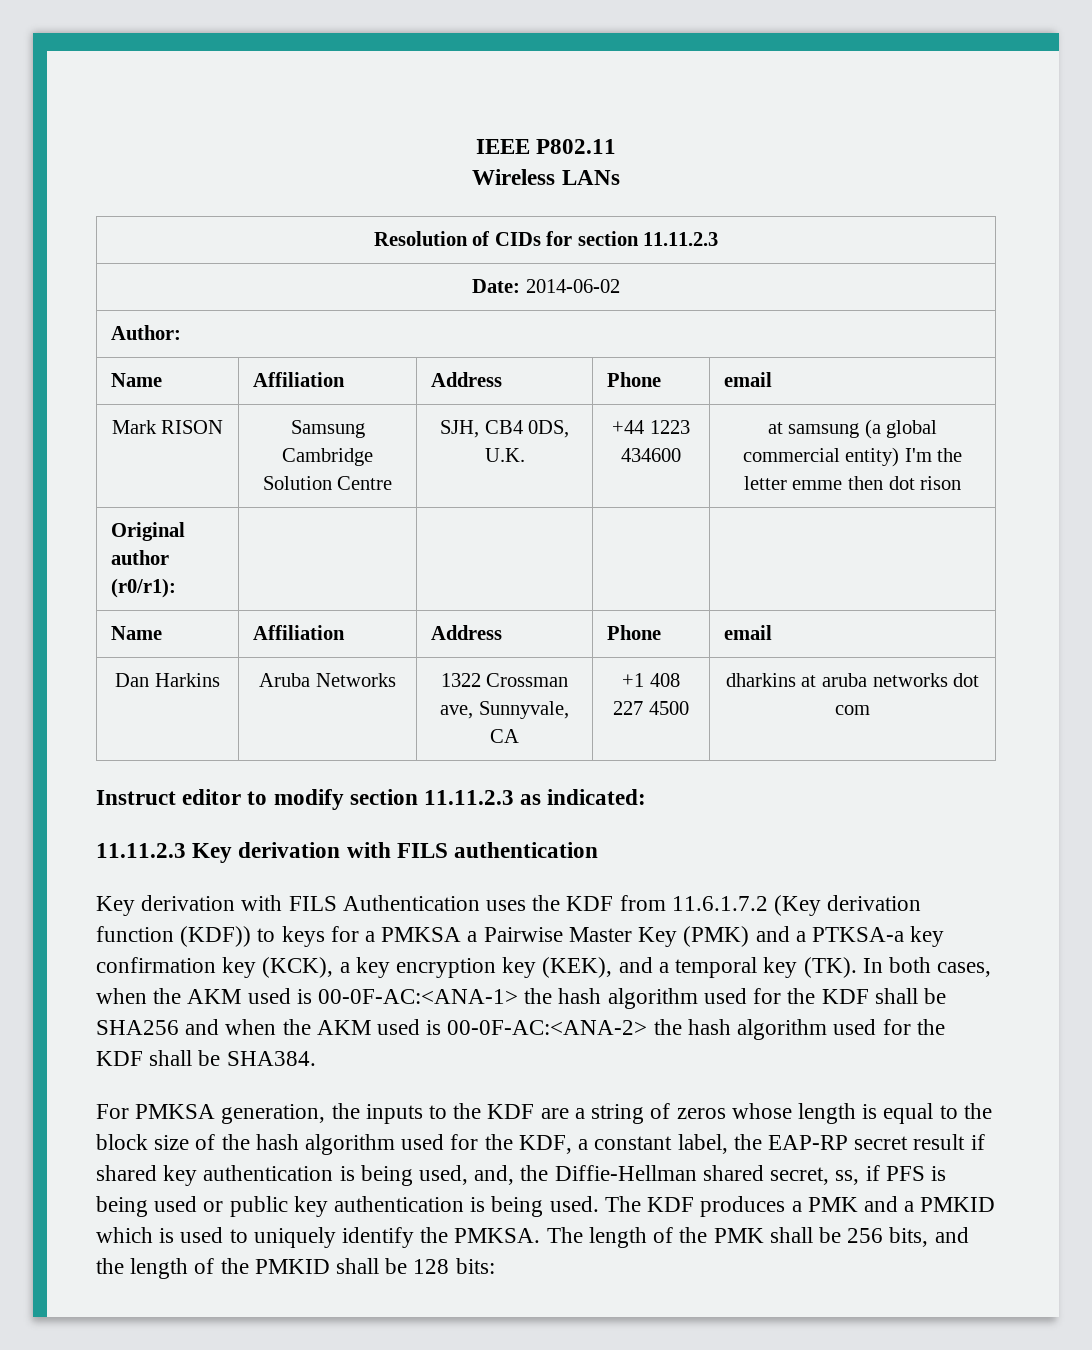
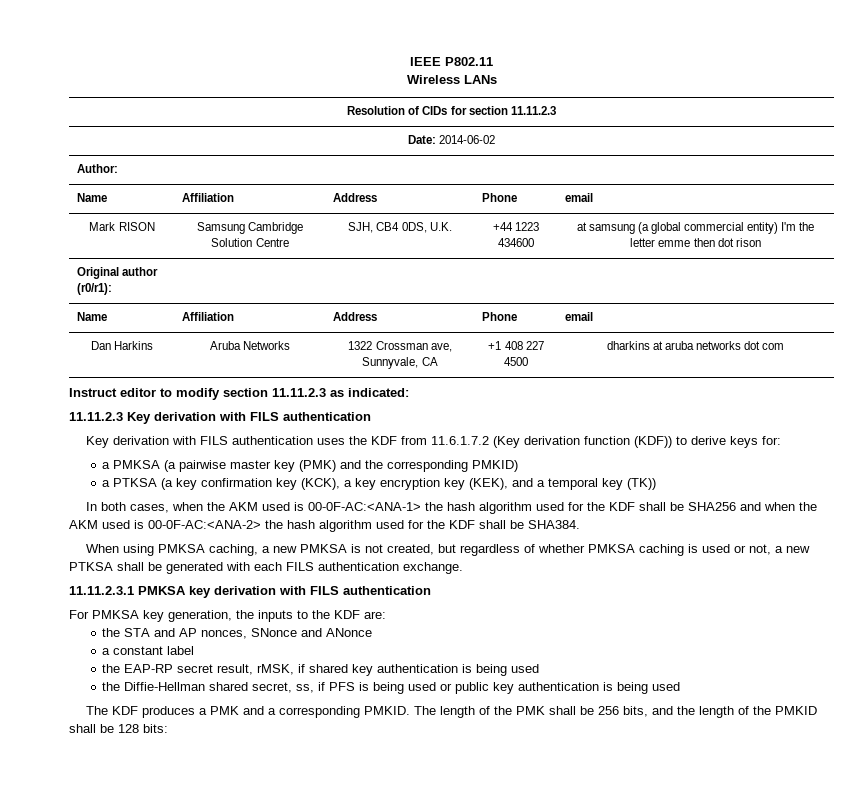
- Key derivation with FILS Authentication uses the KDF from 11.6.1.7.2 (Key derivation function (KDF)) to keys for a PMKSA a Pairwise Master Key (PMK) and a PTKSA-a key confirmation key (KCK), a key encryption key (KEK), and a temporal key (TK). In both cases, when the AKM used is 00-0F-AC:<ANA-1> the hash algorithm used for the KDF shall be SHA256 and when the AKM used is 00-0F-AC:<ANA-2> the hash algorithm used for the KDF shall be SHA384.
+ Key derivation with FILS authentication uses the KDF from 11.6.1.7.2 (Key derivation function (KDF)) to derive keys for:
+ a PMKSA (a pairwise master key (PMK) and the corresponding PMKID)
+ a PTKSA (a key confirmation key (KCK), a key encryption key (KEK), and a temporal key (TK))
+ In both cases, when the AKM used is 00-0F-AC:<ANA-1> the hash algorithm used for the KDF shall be SHA256 and when the AKM used is 00-0F-AC:<ANA-2> the hash algorithm used for the KDF shall be SHA384.
+ When using PMKSA caching, a new PMKSA is not created, but regardless of whether PMKSA caching is used or not, a new PTKSA shall be generated with each FILS authentication exchange.
+ 11.11.2.3.1 PMKSA key derivation with FILS authentication
- For PMKSA generation, the inputs to the KDF are a string of zeros whose length is equal to the block size of the hash algorithm used for the KDF, a constant label, the EAP-RP secret result if shared key authentication is being used, and, the Diffie-Hellman shared secret, ss, if PFS is being used or public key authentication is being used. The KDF produces a PMK and a PMKID which is used to uniquely identify the PMKSA.
+ For PMKSA key generation, the inputs to the KDF are:
+ the STA and AP nonces, SNonce and ANonce
+ a constant label
+ the EAP-RP secret result, rMSK, if shared key authentication is being used
+ the Diffie-Hellman shared secret, ss, if PFS is being used or public key authentication is being used
+ The KDF produces a PMK and a corresponding PMKID.

